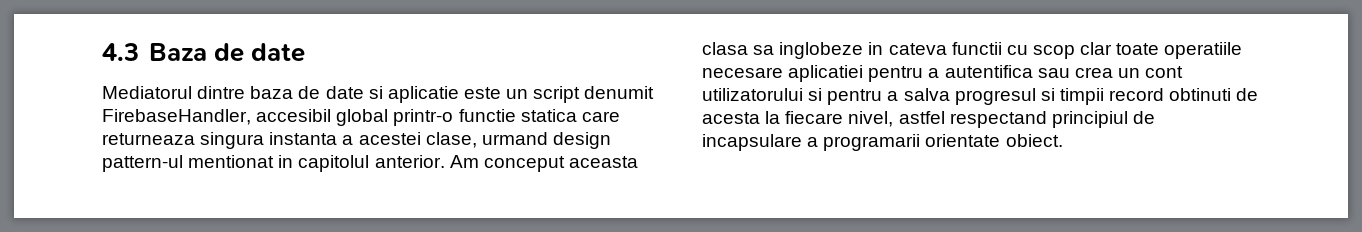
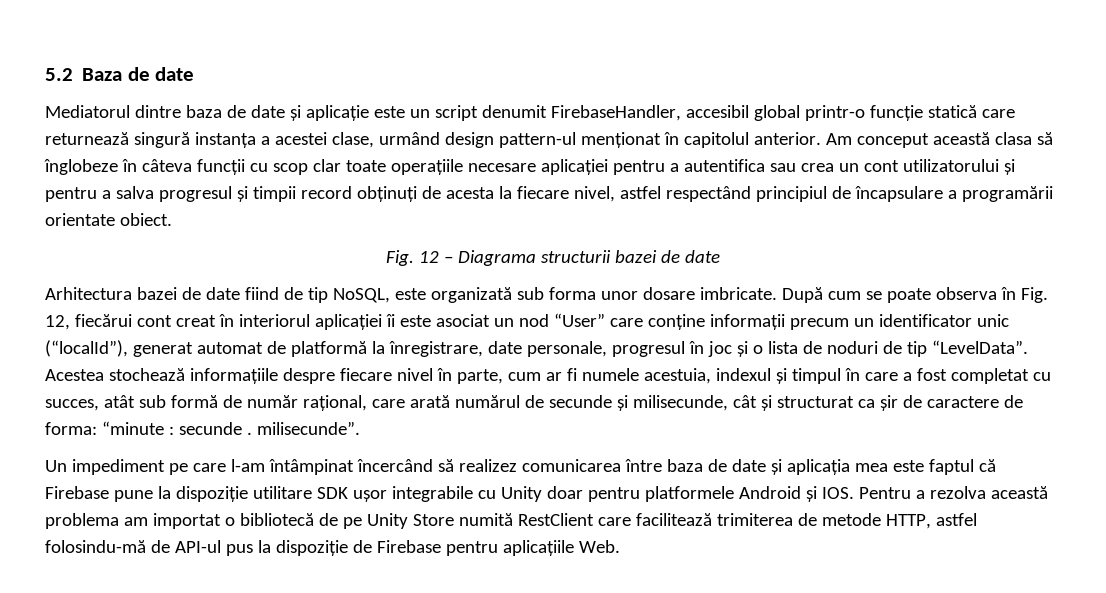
- 4.3 Baza de date
+ 5.2 Baza de date
- Mediatorul dintre baza de date si aplicatie este un script denumit FirebaseHandler, accesibil global printr-o functie statica care returneaza singura instanta a acestei clase, urmand design pattern-ul mentionat in capitolul anterior.
+ Mediatorul dintre baza de date și aplicație este un script denumit FirebaseHandler, accesibil global printr-o funcție statică care returnează singură instanța a acestei clase, urmând design pattern-ul menționat în capitolul anterior.
- Am conceput aceasta clasa sa inglobeze in cateva functii cu scop clar toate operatiile necesare aplicatiei pentru a autentifica sau crea un cont utilizatorului si pentru a salva progresul si timpii record obtinuti de acesta la fiecare nivel, astfel respectand principiul de incapsulare a programarii orientate obiect.
+ Am conceput această clasa să înglobeze în câteva funcții cu scop clar toate operațiile necesare aplicației pentru a autentifica sau crea un cont utilizatorului și pentru a salva progresul și timpii record obținuți de acesta la fiecare nivel, astfel respectând principiul de încapsulare a programării orientate obiect.
+ Fig. 12 – Diagrama structurii bazei de date
+ Arhitectura bazei de date fiind de tip NoSQL, este organizată sub forma unor dosare imbricate. După cum se poate observa în Fig. 12, fiecărui cont creat în interiorul aplicației îi este asociat un nod “User” care conține informații precum un identificator unic (“localId”), generat automat de platformă la înregistrare, date personale, progresul în joc și o lista de noduri de tip “LevelData”. Acestea stochează informațiile despre fiecare nivel în parte, cum ar fi numele acestuia, indexul și timpul în care a fost completat cu succes, atât sub formă de număr rațional, care arată numărul de secunde și milisecunde, cât și structurat ca șir de caractere de forma: “minute : secunde . milisecunde”.
+ Un impediment pe care l-am întâmpinat încercând să realizez comunicarea între baza de date și aplicația mea este faptul că Firebase pune la dispoziție utilitare SDK ușor integrabile cu Unity doar pentru platformele Android și IOS. Pentru a rezolva această problema am importat o bibliotecă de pe Unity Store numită RestClient care facilitează trimiterea de metode HTTP, astfel folosindu-mă de API-ul pus la dispoziție de Firebase pentru aplicațiile Web.

